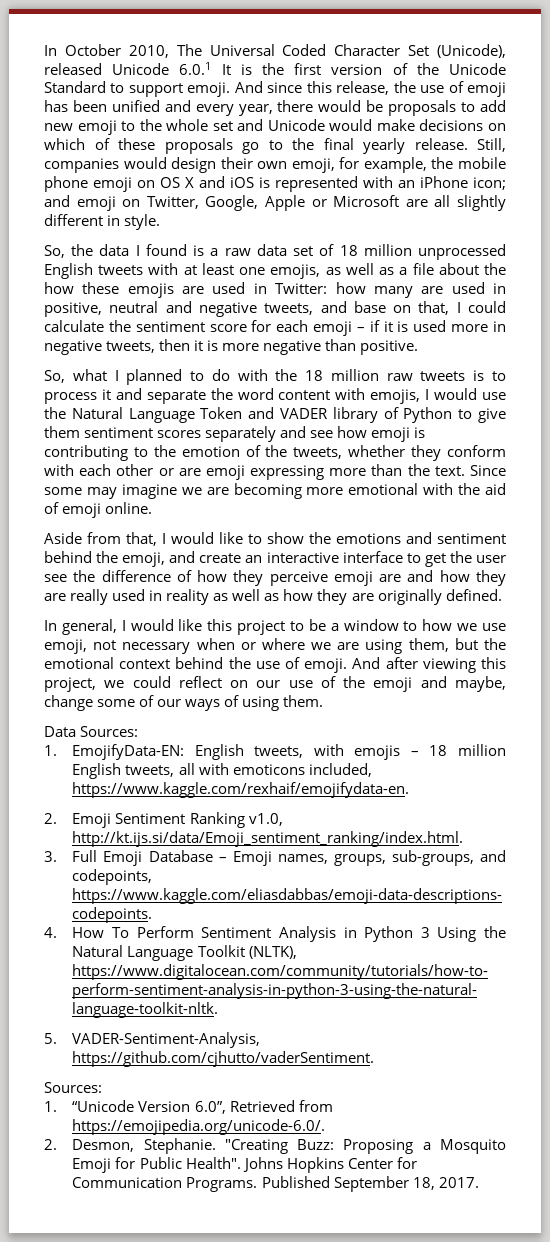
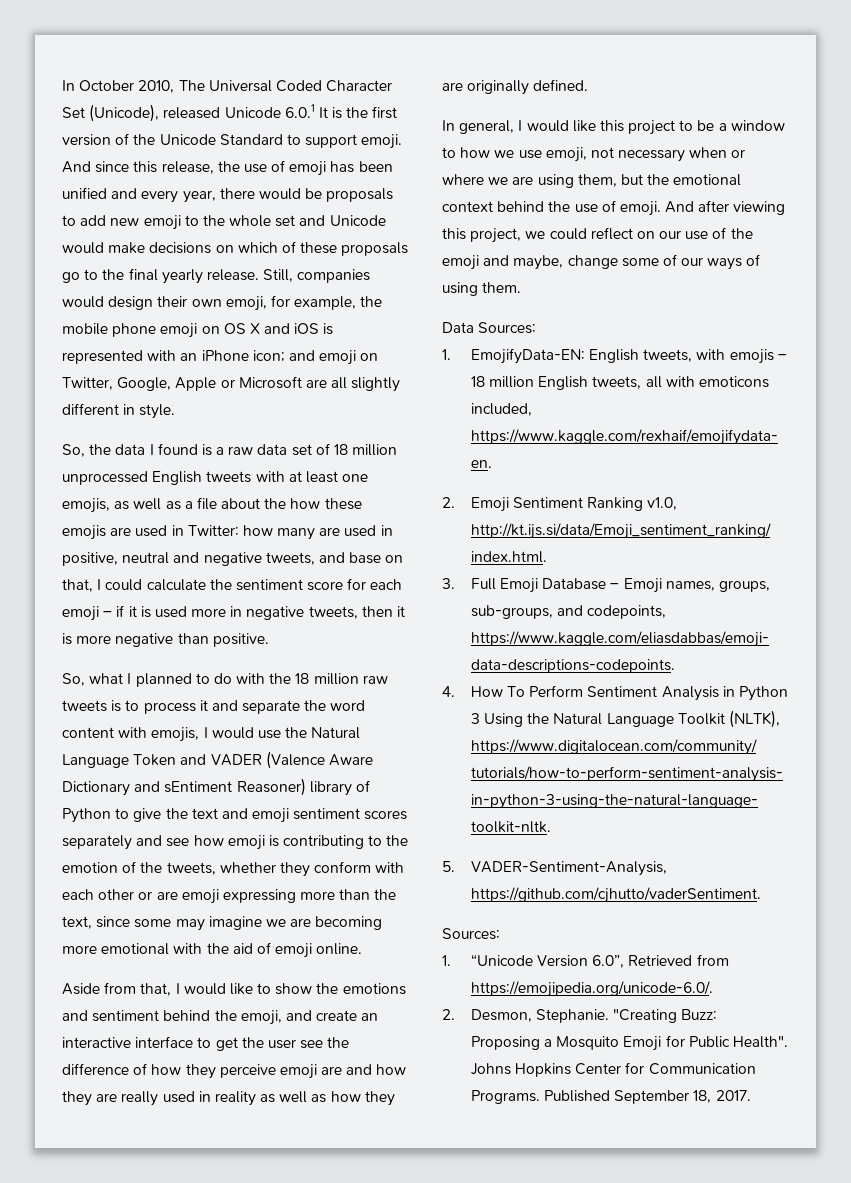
- So, what I planned to do with the 18 million raw tweets is to process it and separate the word content with emojis, I would use the Natural Language Token and VADER library of Python to give them sentiment scores separately and see how emoji is contributing to the emotion of the tweets, whether they conform with each other or are emoji expressing more than the text. Since some may imagine we are becoming more emotional with the aid of emoji online.
+ So, what I planned to do with the 18 million raw tweets is to process it and separate the word content with emojis, I would use the Natural Language Token and VADER (Valence Aware Dictionary and sEntiment Reasoner) library of Python to give the text and emoji sentiment scores separately and see how emoji is contributing to the emotion of the tweets, whether they conform with each other or are emoji expressing more than the text, since some may imagine we are becoming more emotional with the aid of emoji online.

